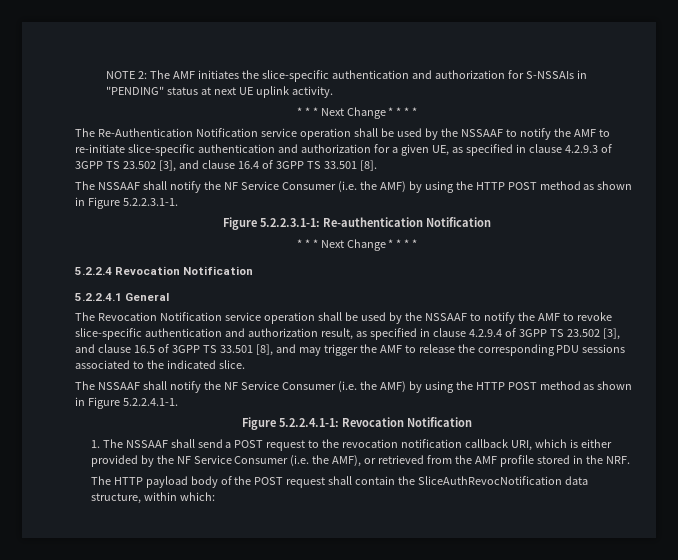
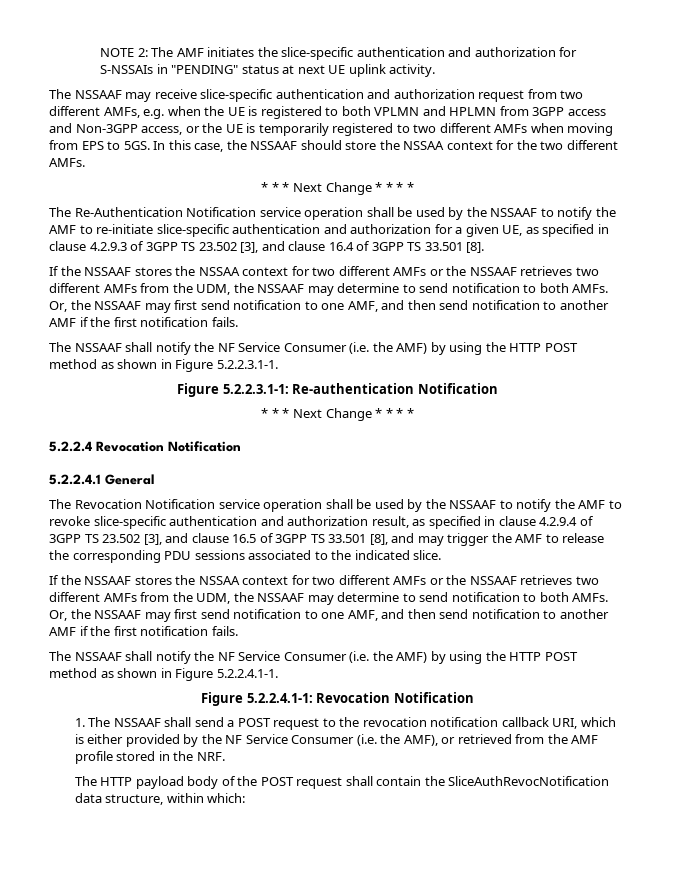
+ The NSSAAF may receive slice-specific authentication and authorization request from two different AMFs, e.g. when the UE is registered to both VPLMN and HPLMN from 3GPP access and Non-3GPP access, or the UE is temporarily registered to two different AMFs when moving from EPS to 5GS. In this case, the NSSAAF should store the NSSAA context for the two different AMFs.
  The Re-Authentication Notification service operation shall be used by the NSSAAF to notify the AMF to re-initiate slice-specific authentication and authorization for a given UE, as specified in clause 4.2.9.3 of 3GPP TS 23.502 [3], and clause 16.4 of 3GPP TS 33.501 [8].
+ If the NSSAAF stores the NSSAA context for two different AMFs or the NSSAAF retrieves two different AMFs from the UDM, the NSSAAF may determine to send notification to both AMFs. Or, the NSSAAF may first send notification to one AMF, and then send notification to another AMF if the first notification fails.
  The Revocation Notification service operation shall be used by the NSSAAF to notify the AMF to revoke slice-specific authentication and authorization result, as specified in clause 4.2.9.4 of 3GPP TS 23.502 [3], and clause 16.5 of 3GPP TS 33.501 [8], and may trigger the AMF to release the corresponding PDU sessions associated to the indicated slice.
+ If the NSSAAF stores the NSSAA context for two different AMFs or the NSSAAF retrieves two different AMFs from the UDM, the NSSAAF may determine to send notification to both AMFs. Or, the NSSAAF may first send notification to one AMF, and then send notification to another AMF if the first notification fails.

